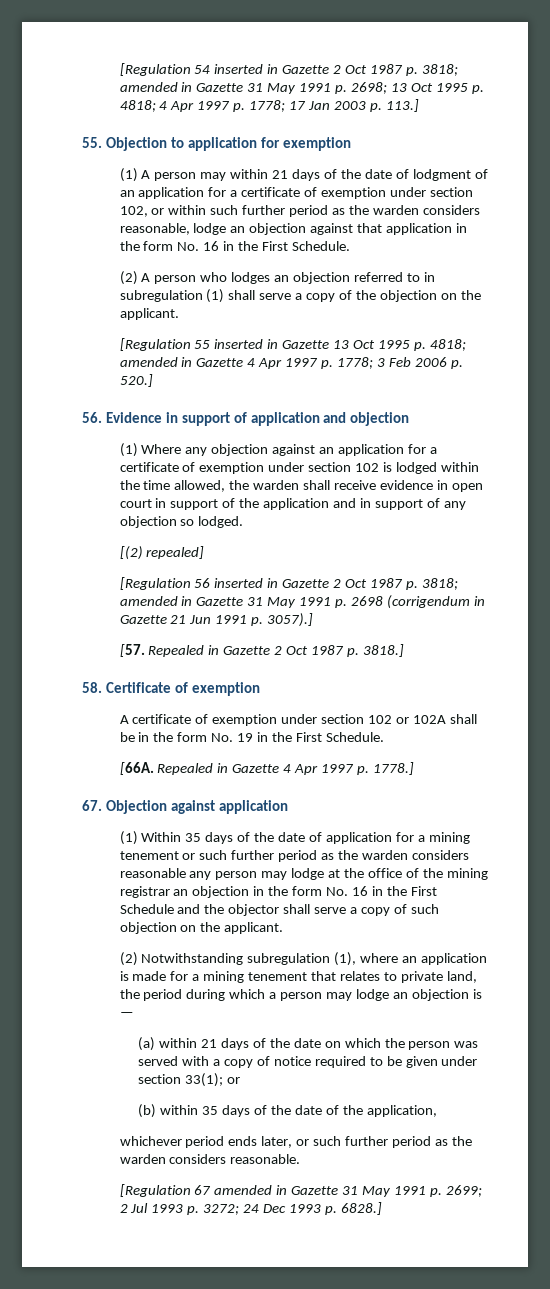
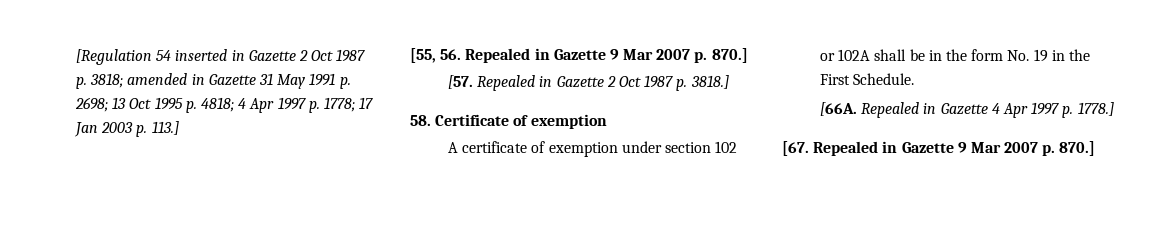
- 55. Objection to application for exemption
- (1) A person may within 21 days of the date of lodgment of an application for a certificate of exemption under section 102, or within such further period as the warden considers reasonable, lodge an objection against that application in the form No. 16 in the First Schedule.
- (2) A person who lodges an objection referred to in subregulation (1) shall serve a copy of the objection on the applicant.
- [Regulation 55 inserted in Gazette 13 Oct 1995 p. 4818; amended in Gazette 4 Apr 1997 p. 1778; 3 Feb 2006 p. 520.]
- 56. Evidence in support of application and objection
- (1) Where any objection against an application for a certificate of exemption under section 102 is lodged within the time allowed, the warden shall receive evidence in open court in support of the application and in support of any objection so lodged.
- [(2) repealed]
- [Regulation 56 inserted in Gazette 2 Oct 1987 p. 3818; amended in Gazette 31 May 1991 p. 2698 (corrigendum in Gazette 21 Jun 1991 p. 3057).]
+ [55, 56. Repealed in Gazette 9 Mar 2007 p. 870.]
- 67. Objection against application
- (1) Within 35 days of the date of application for a mining tenement or such further period as the warden considers reasonable any person may lodge at the office of the mining registrar an objection in the form No. 16 in the First Schedule and the objector shall serve a copy of such objection on the applicant.
- (2) Notwithstanding subregulation (1), where an application is made for a mining tenement that relates to private land, the period during which a person may lodge an objection is —
- (a) within 21 days of the date on which the person was served with a copy of notice required to be given under section 33(1); or
- (b) within 35 days of the date of the application,
- whichever period ends later, or such further period as the warden considers reasonable.
- [Regulation 67 amended in Gazette 31 May 1991 p. 2699; 2 Jul 1993 p. 3272; 24 Dec 1993 p. 6828.]
+ [67. Repealed in Gazette 9 Mar 2007 p. 870.]

